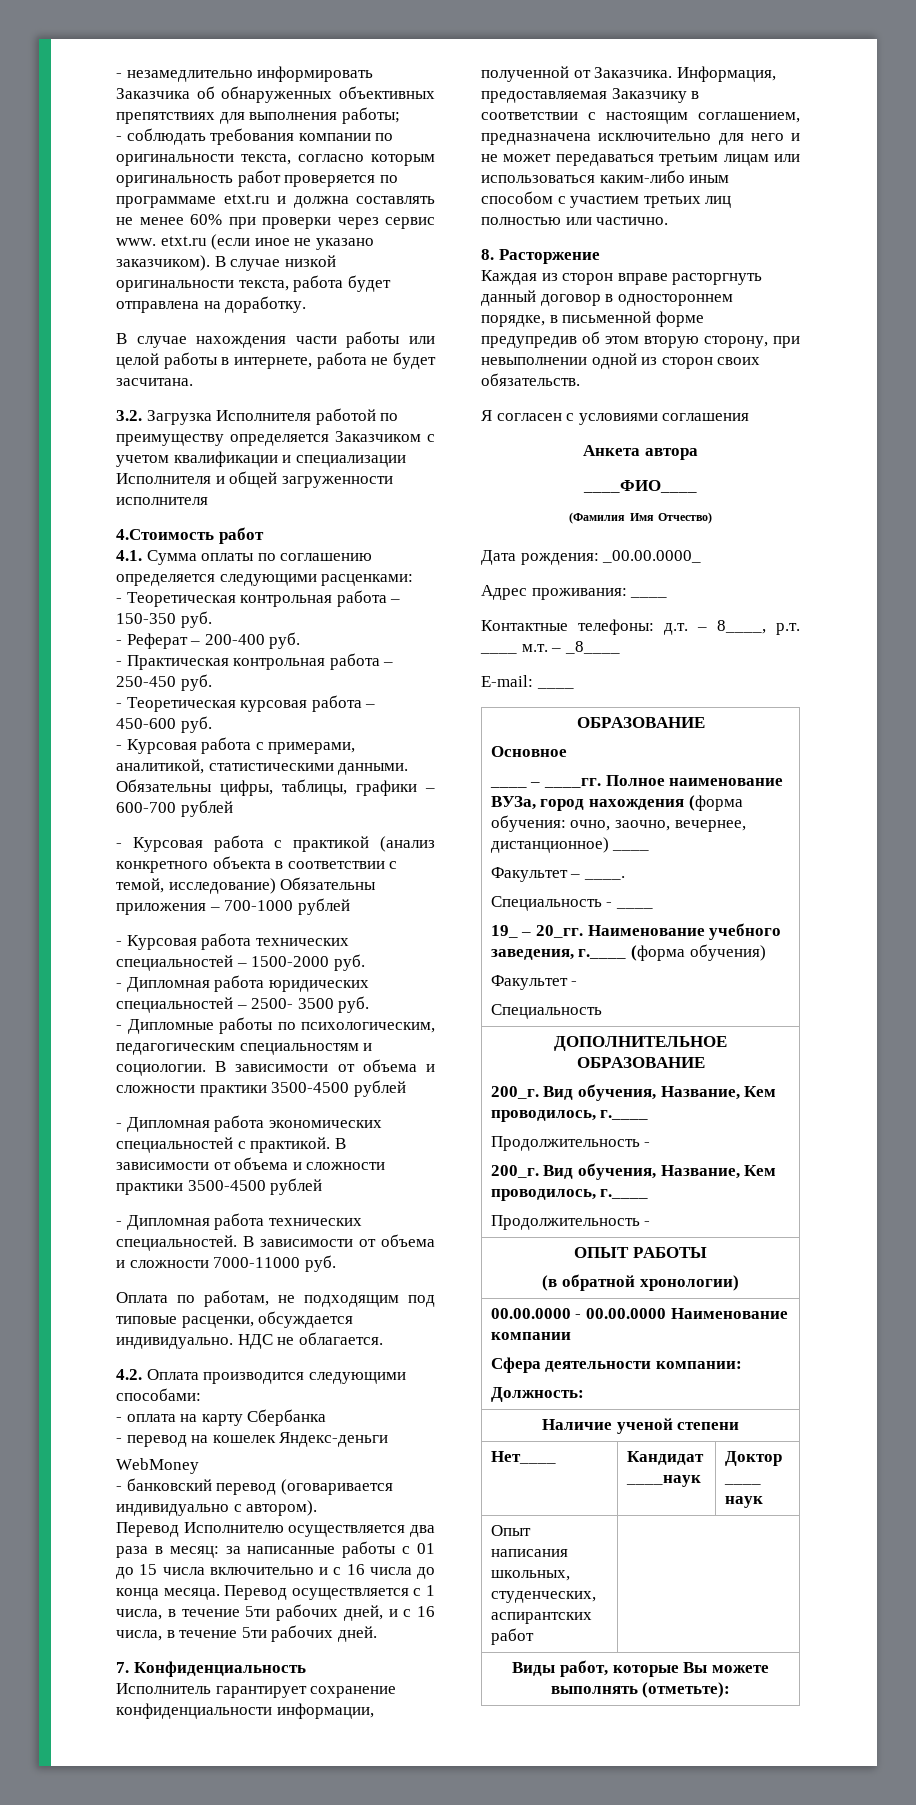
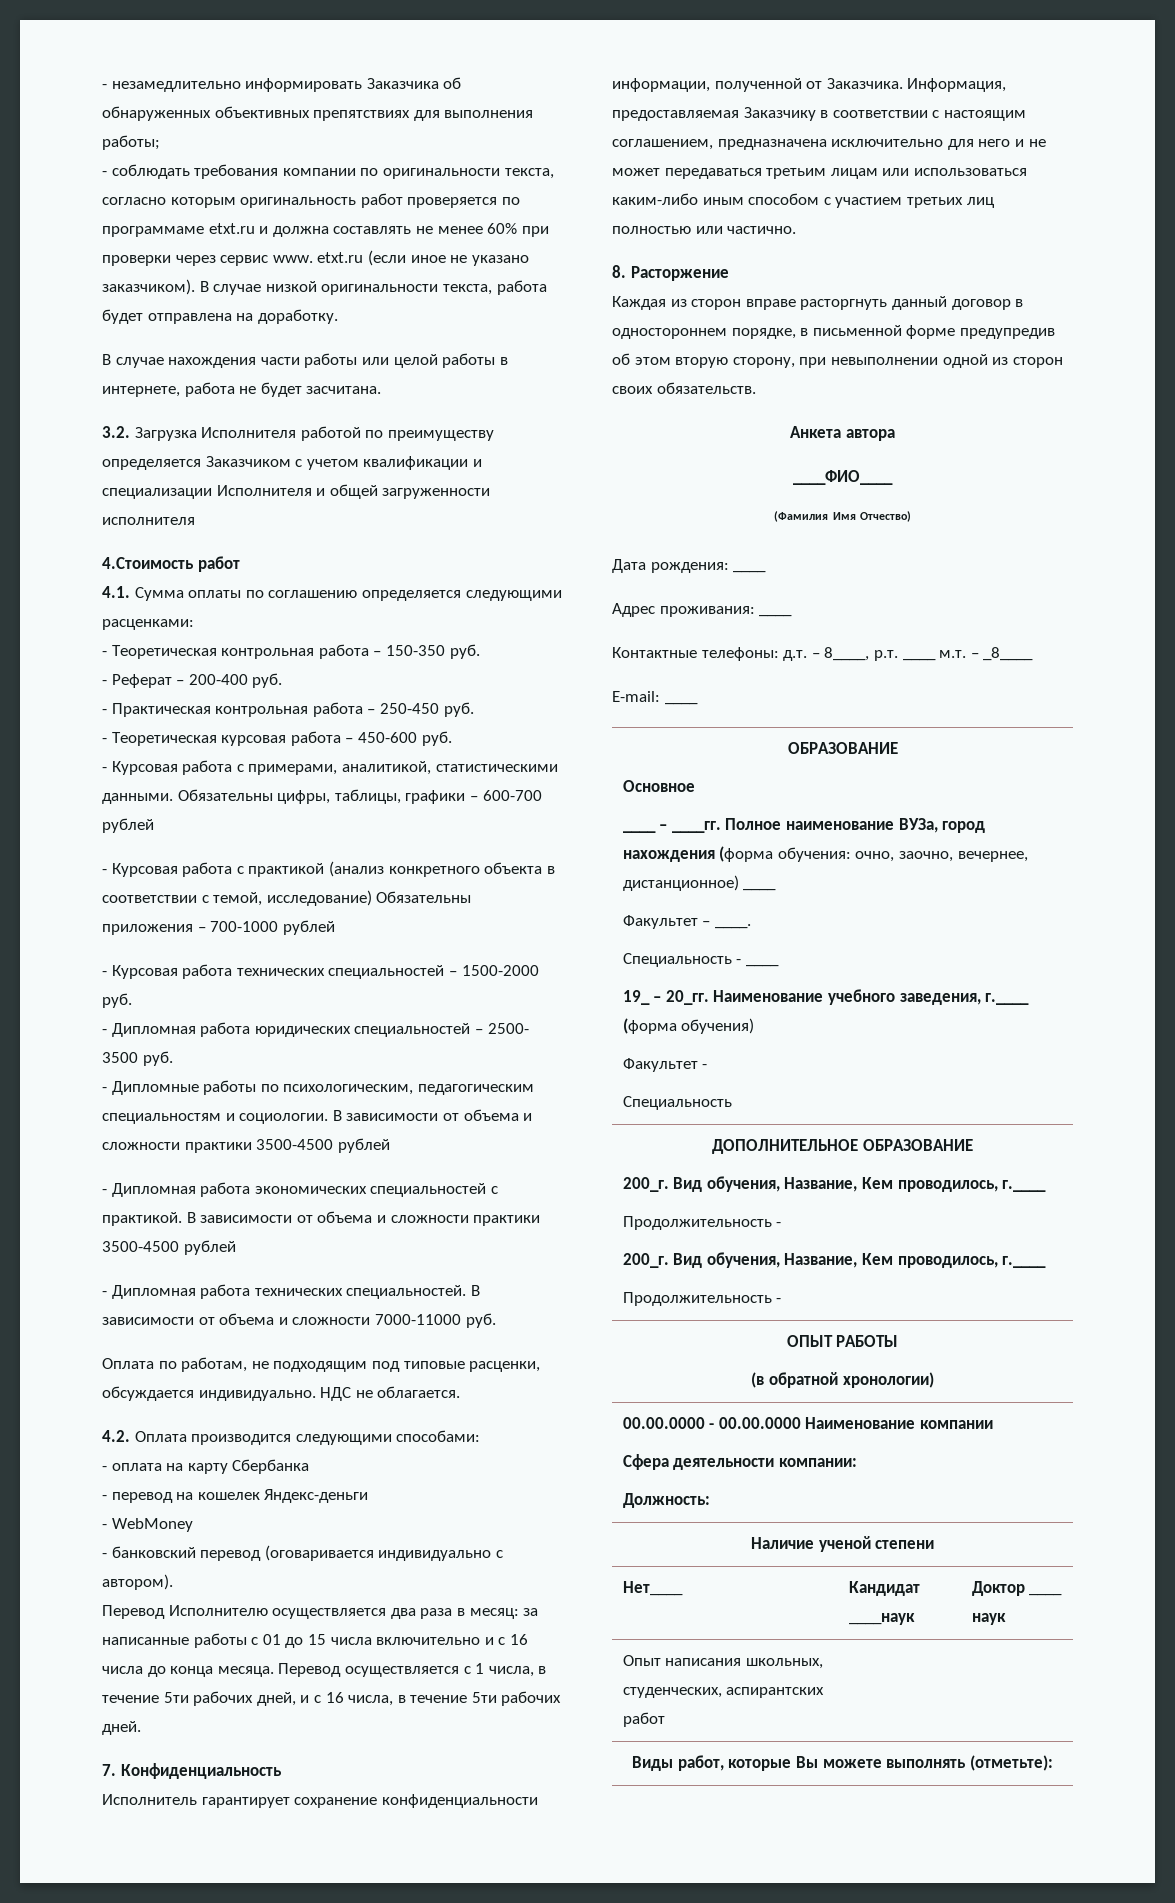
- WebMoney
+ - WebMoney
- Я согласен с условиями соглашения
- Дата рождения: _00.00.0000_
+ Дата рождения: ____

